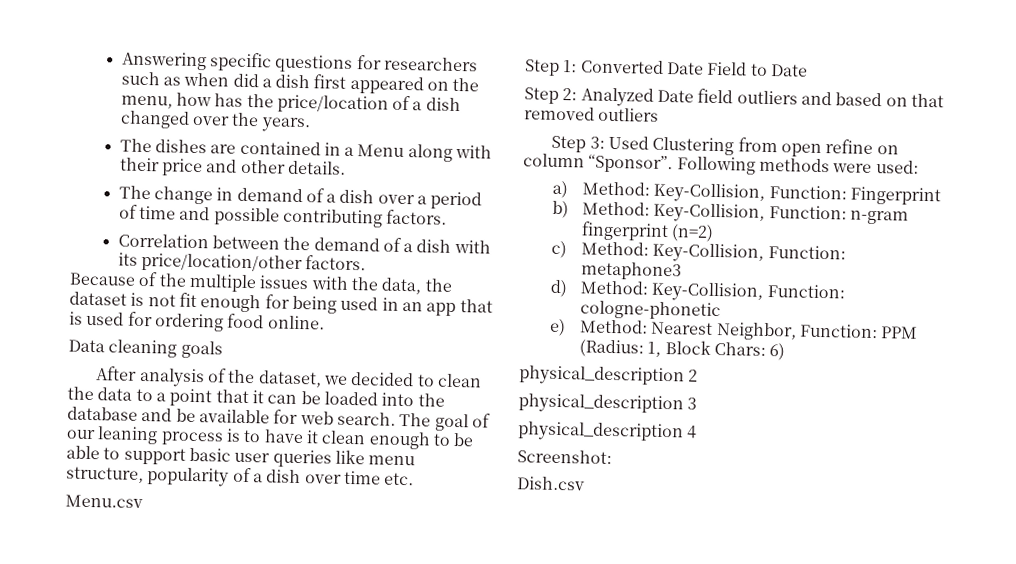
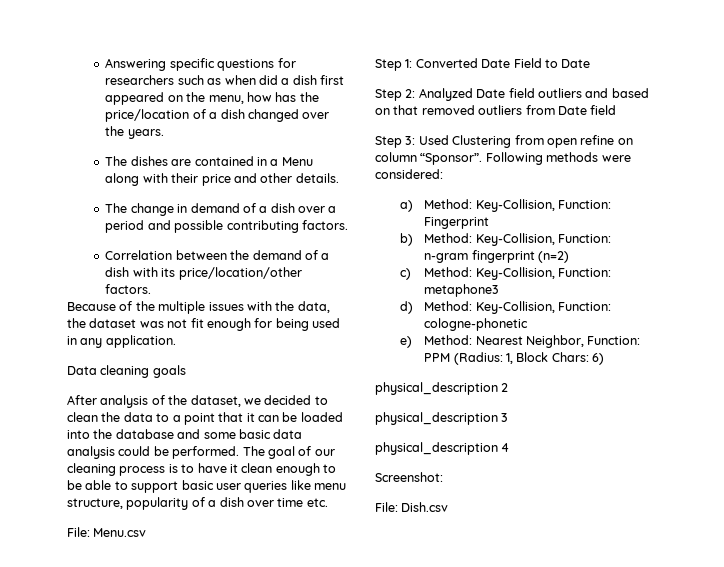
- The change in demand of a dish over a period of time and possible contributing factors.
+ The change in demand of a dish over a period and possible contributing factors.
- Because of the multiple issues with the data, the dataset is not fit enough for being used in an app that is used for ordering food online.
+ Because of the multiple issues with the data, the dataset was not fit enough for being used in any application.
- After analysis of the dataset, we decided to clean the data to a point that it can be loaded into the database and be available for web search.
+ After analysis of the dataset, we decided to clean the data to a point that it can be loaded into the database and some basic data analysis could be performed.
- The goal of our leaning process is to have it clean enough to be able to support basic user queries like menu structure, popularity of a dish over time etc.
+ The goal of our cleaning process is to have it clean enough to be able to support basic user queries like menu structure, popularity of a dish over time etc.
- Menu.csv
+ File: Menu.csv
- Step 2: Analyzed Date field outliers and based on that removed outliers
+ Step 2: Analyzed Date field outliers and based on that removed outliers from Date field
- Following methods were used:
+ Following methods were considered:
- Dish.csv
+ File: Dish.csv

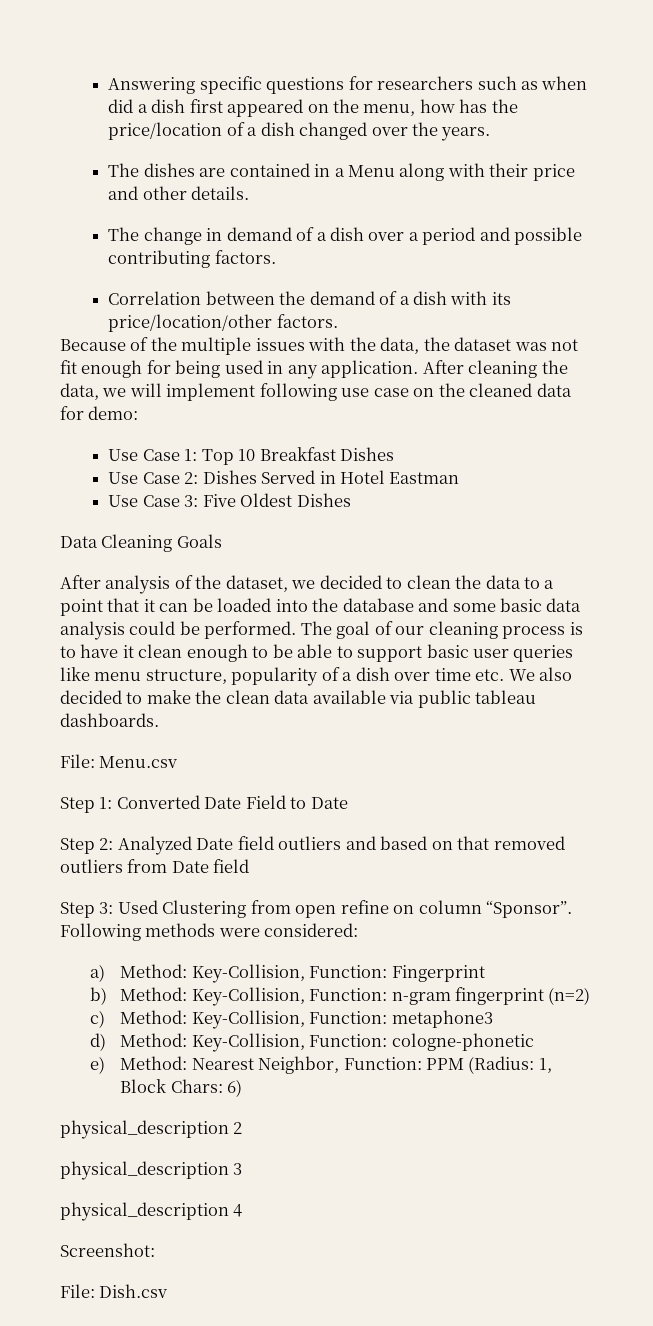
+ After cleaning the data, we will implement following use case on the cleaned data for demo:
+ Use Case 1: Top 10 Breakfast Dishes
+ Use Case 2: Dishes Served in Hotel Eastman
+ Use Case 3: Five Oldest Dishes
- Data cleaning goals
+ Data Cleaning Goals
- The goal of our cleaning process is to have it clean enough to be able to support basic user queries like menu structure, popularity of a dish over time etc.
+ The goal of our cleaning process is to have it clean enough to be able to support basic user queries like menu structure, popularity of a dish over time etc. We also decided to make the clean data available via public tableau dashboards.

